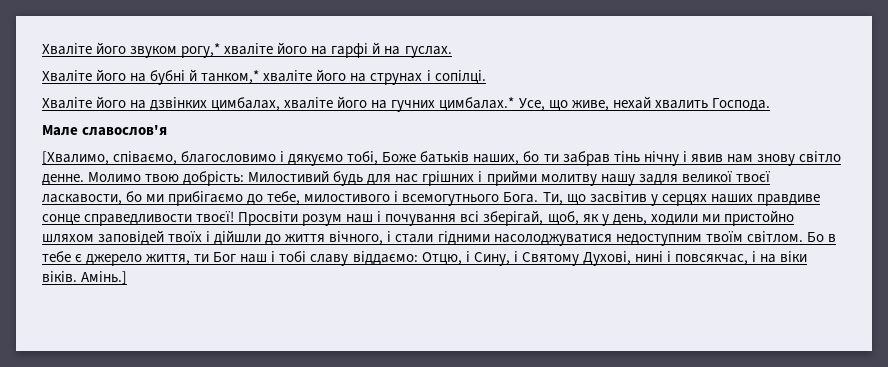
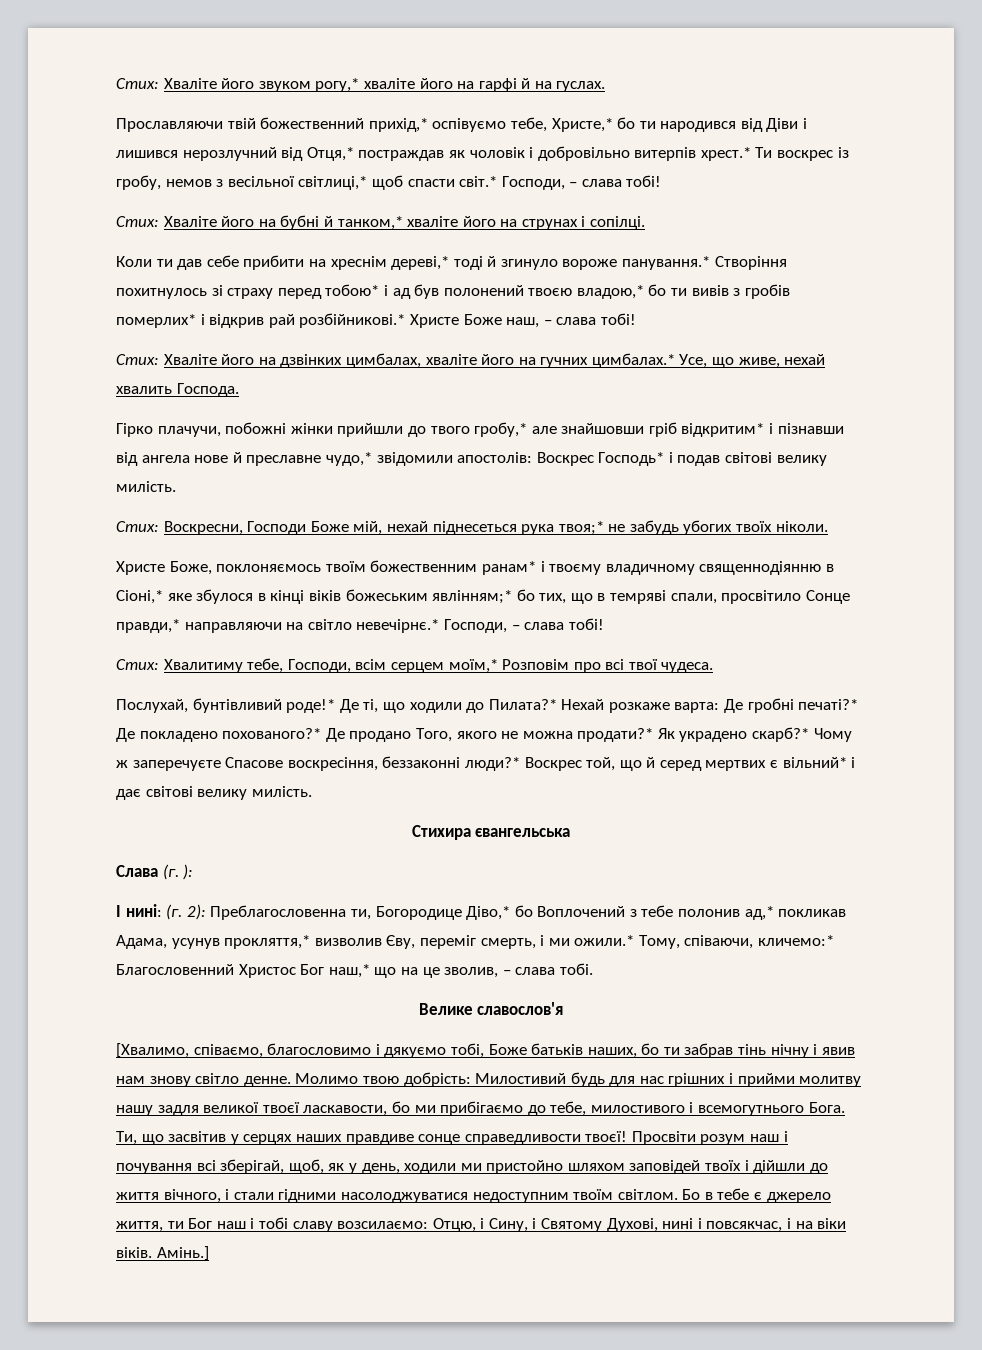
- Хваліте його звуком рогу,* хваліте його на гарфі й на гуслах.
+ Стих: Хваліте його звуком рогу,* хваліте його на гарфі й на гуслах.
- Хваліте його на бубні й танком,* хваліте його на струнах і сопілці.
+ Прославляючи твій божественний прихід,* оспівуємо тебе, Христе,* бо ти народився від Діви і лишився нерозлучний від Отця,* постраждав як чоловік і добровільно витерпів хрест.* Ти воскрес із гробу, немов з весільної світлиці,* щоб спасти світ.* Господи, – слава тобі!
+ Стих: Хваліте його на бубні й танком,* хваліте його на струнах і сопілці.
- Хваліте його на дзвінких цимбалах, хваліте його на гучних цимбалах.* Усе, що живе, нехай хвалить Господа.
+ Коли ти дав себе прибити на хреснім дереві,* тоді й згинуло вороже панування.* Створіння похитнулось зі страху перед тобою* і ад був полонений твоєю владою,* бо ти вивів з гробів померлих* і відкрив рай розбійникові.* Христе Боже наш, – слава тобі!
+ Стих: Хваліте його на дзвінких цимбалах, хваліте його на гучних цимбалах.* Усе, що живе, нехай хвалить Господа.
- Мале славослов'я
+ Гірко плачучи, побожні жінки прийшли до твого гробу,* але знайшовши гріб відкритим* і пізнавши від ангела нове й преславне чудо,* звідомили апостолів: Воскрес Господь* і подав світові велику милість.
+ Стих: Воскресни, Господи Боже мій, нехай піднесеться рука твоя;* не забудь убогих твоїх ніколи.
+ Христе Боже, поклоняємось твоїм божественним ранам* і твоєму владичному священнодіянню в Сіоні,* яке збулося в кінці віків божеським явлінням;* бо тих, що в темряві спали, просвітило Сонце правди,* направляючи на світло невечірнє.* Господи, – слава тобі!
+ Стих: Хвалитиму тебе, Господи, всім серцем моїм,* Розповім про всі твої чудеса.
+ Послухай, бунтівливий роде!* Де ті, що ходили до Пилата?* Нехай розкаже варта: Де гробні печаті?* Де покладено похованого?* Де продано Того, якого не можна продати?* Як украдено скарб?* Чому ж заперечуєте Спасове воскресіння, беззаконні люди?* Воскрес той, що й серед мертвих є вільний* і дає світові велику милість.
+ Стихира євангельська
+ Слава (г. ):
+ І нині: (г. 2): Преблагословенна ти, Богородице Діво,* бо Воплочений з тебе полонив ад,* покликав Адама, усунув прокляття,* визволив Єву, переміг смерть, і ми ожили.* Тому, співаючи, кличемо:* Благословенний Христос Бог наш,* що на це зволив, – слава тобі.
+ Велике славослов'я
- Бо в тебе є джерело життя, ти Бог наш і тобі славу віддаємо: Отцю, і Сину, і Святому Духові, нині і повсякчас, і на віки віків.
+ Бо в тебе є джерело життя, ти Бог наш і тобі славу возсилаємо: Отцю, і Сину, і Святому Духові, нині і повсякчас, і на віки віків.

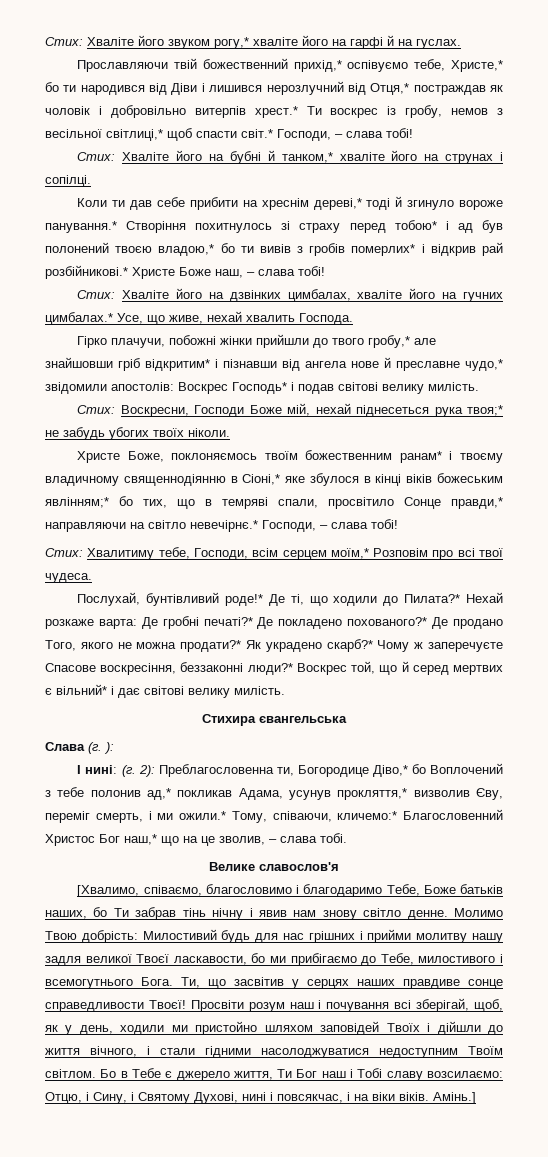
- [Хвалимо, співаємо, благословимо і дякуємо тобі, Боже батьків наших, бо ти забрав тінь нічну і явив нам знову світло денне.
+ [Хвалимо, співаємо, благословимо і благодаримо Тебе, Боже батьків наших, бо Ти забрав тінь нічну і явив нам знову світло денне.
- Молимо твою добрість: Милостивий будь для нас грішних і прийми молитву нашу задля великої твоєї ласкавости, бо ми прибігаємо до тебе, милостивого і всемогутнього Бога.
+ Молимо Твою добрість: Милостивий будь для нас грішних і прийми молитву нашу задля великої Твоєї ласкавости, бо ми прибігаємо до Тебе, милостивого і всемогутнього Бога.
- Ти, що засвітив у серцях наших правдиве сонце справедливости твоєї!
+ Ти, що засвітив у серцях наших правдиве сонце справедливости Твоєї!
- Просвіти розум наш і почування всі зберігай, щоб, як у день, ходили ми пристойно шляхом заповідей твоїх і дійшли до життя вічного, і стали гідними насолоджуватися недоступним твоїм світлом.
+ Просвіти розум наш і почування всі зберігай, щоб, як у день, ходили ми пристойно шляхом заповідей Твоїх і дійшли до життя вічного, і стали гідними насолоджуватися недоступним Твоїм світлом.
- Бо в тебе є джерело життя, ти Бог наш і тобі славу возсилаємо: Отцю, і Сину, і Святому Духові, нині і повсякчас, і на віки віків.
+ Бо в Тебе є джерело життя, Ти Бог наш і Тобі славу возсилаємо: Отцю, і Сину, і Святому Духові, нині і повсякчас, і на віки віків.

